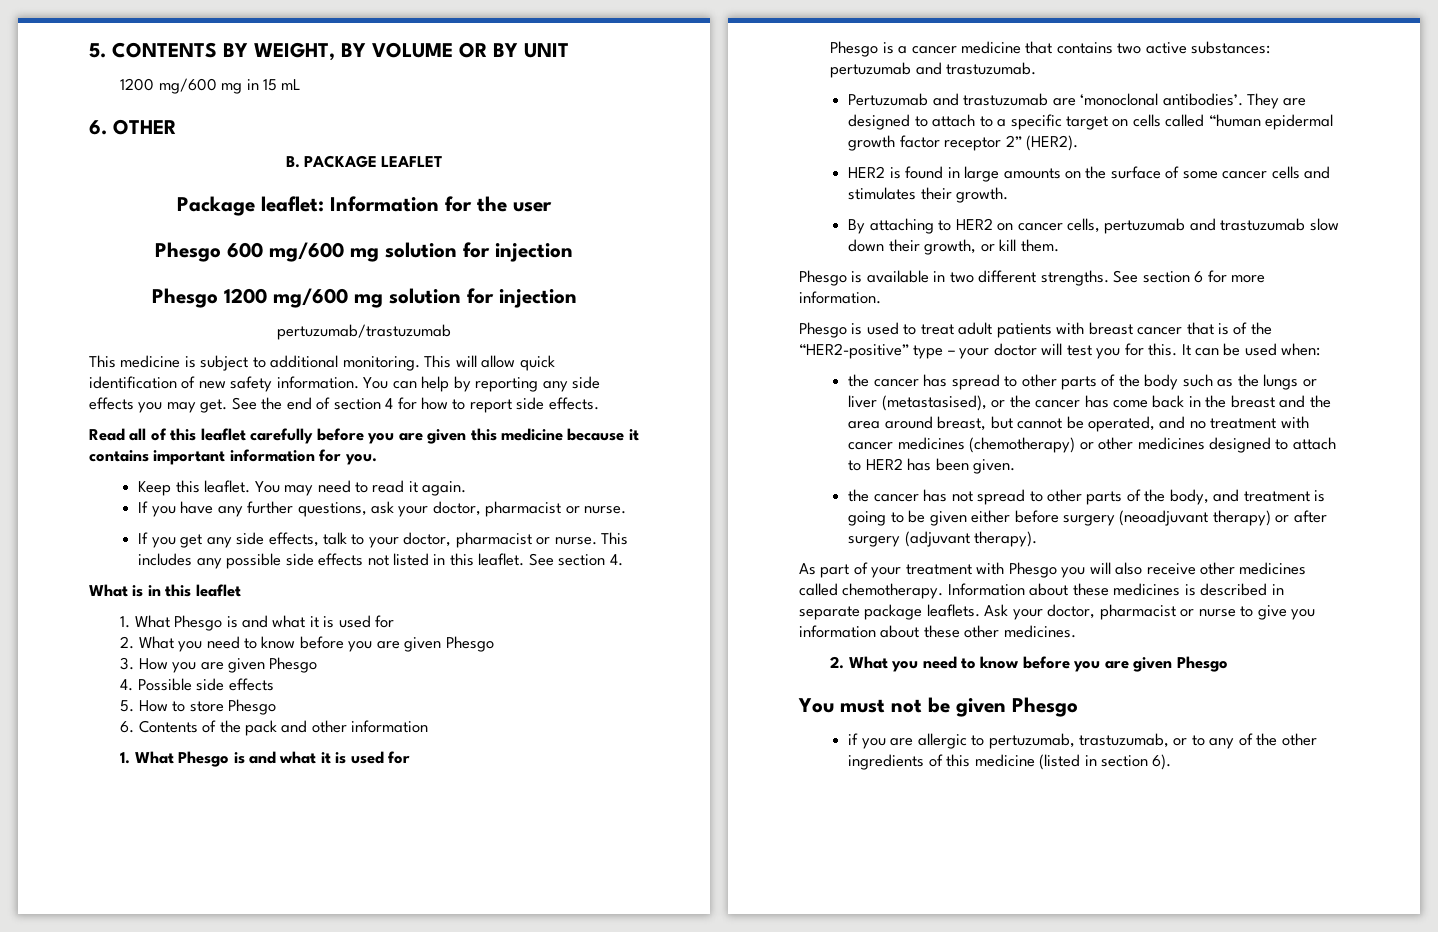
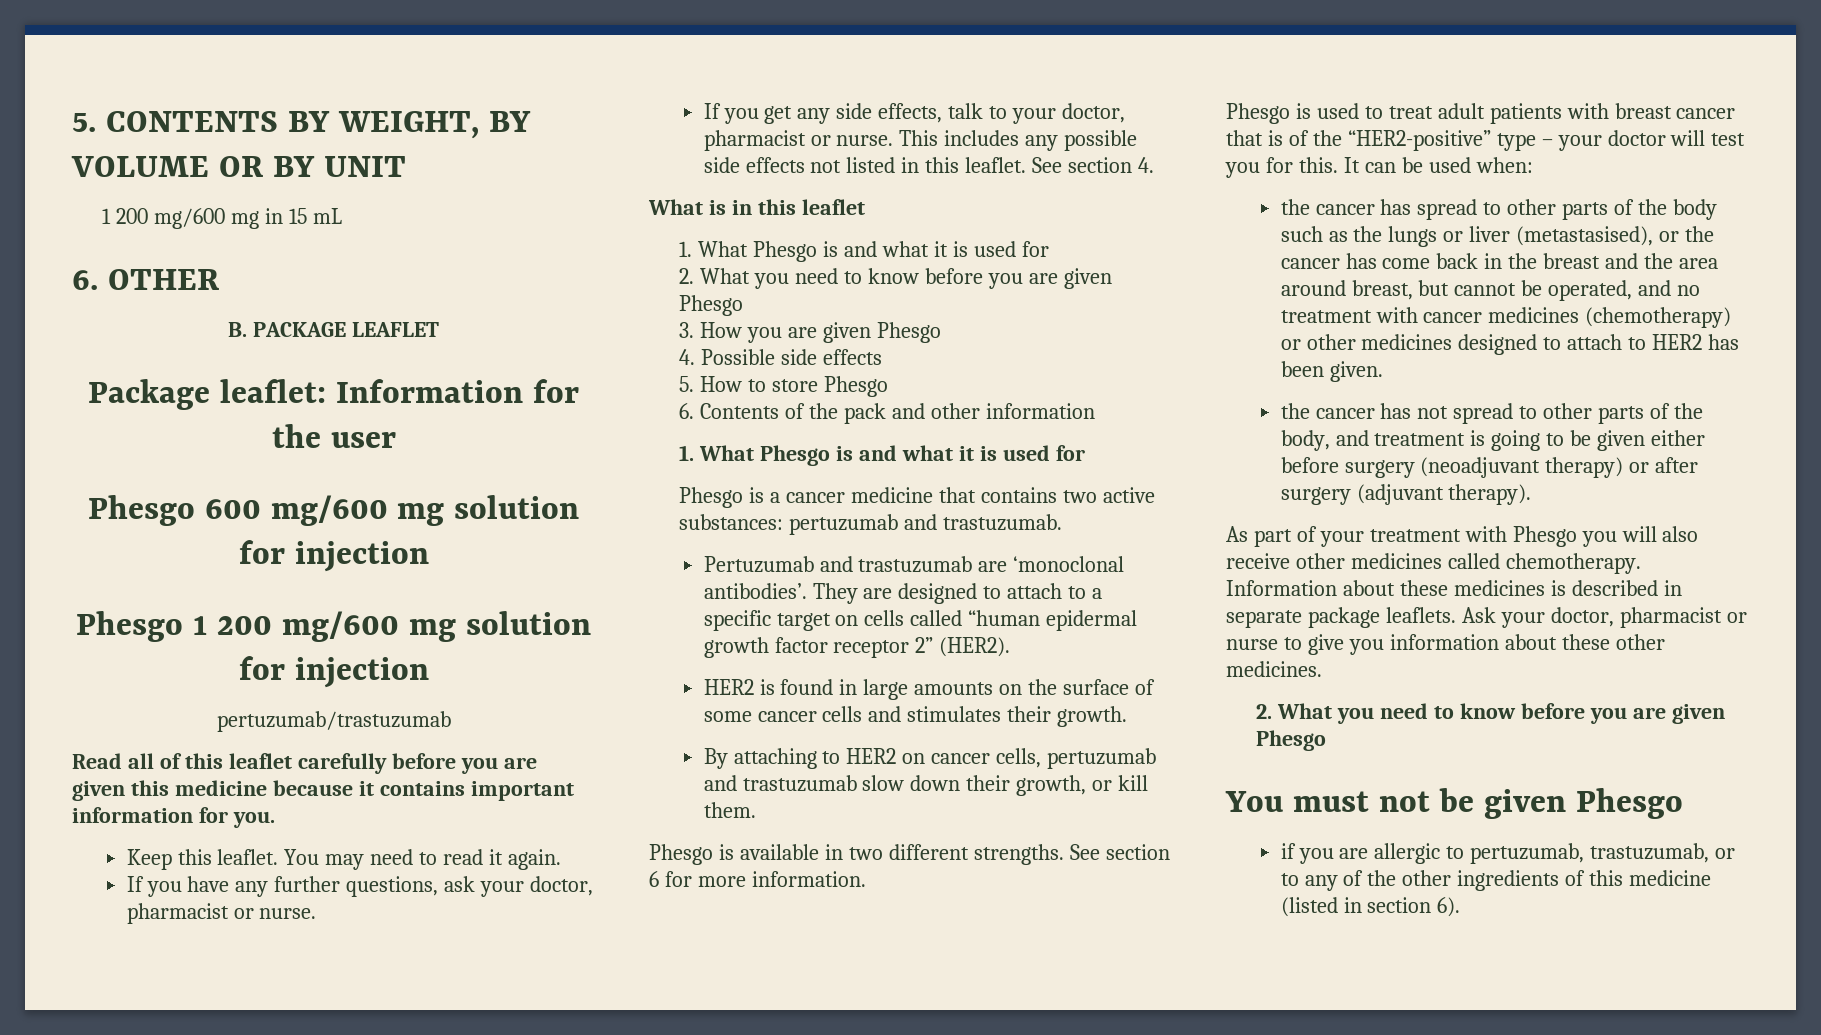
- 1200 mg/600 mg in 15 mL
+ 1 200 mg/600 mg in 15 mL
- Phesgo 1200 mg/600 mg solution for injection
+ Phesgo 1 200 mg/600 mg solution for injection
- This medicine is subject to additional monitoring. This will allow quick identification of new safety information. You can help by reporting any side effects you may get. See the end of section 4 for how to report side effects.

